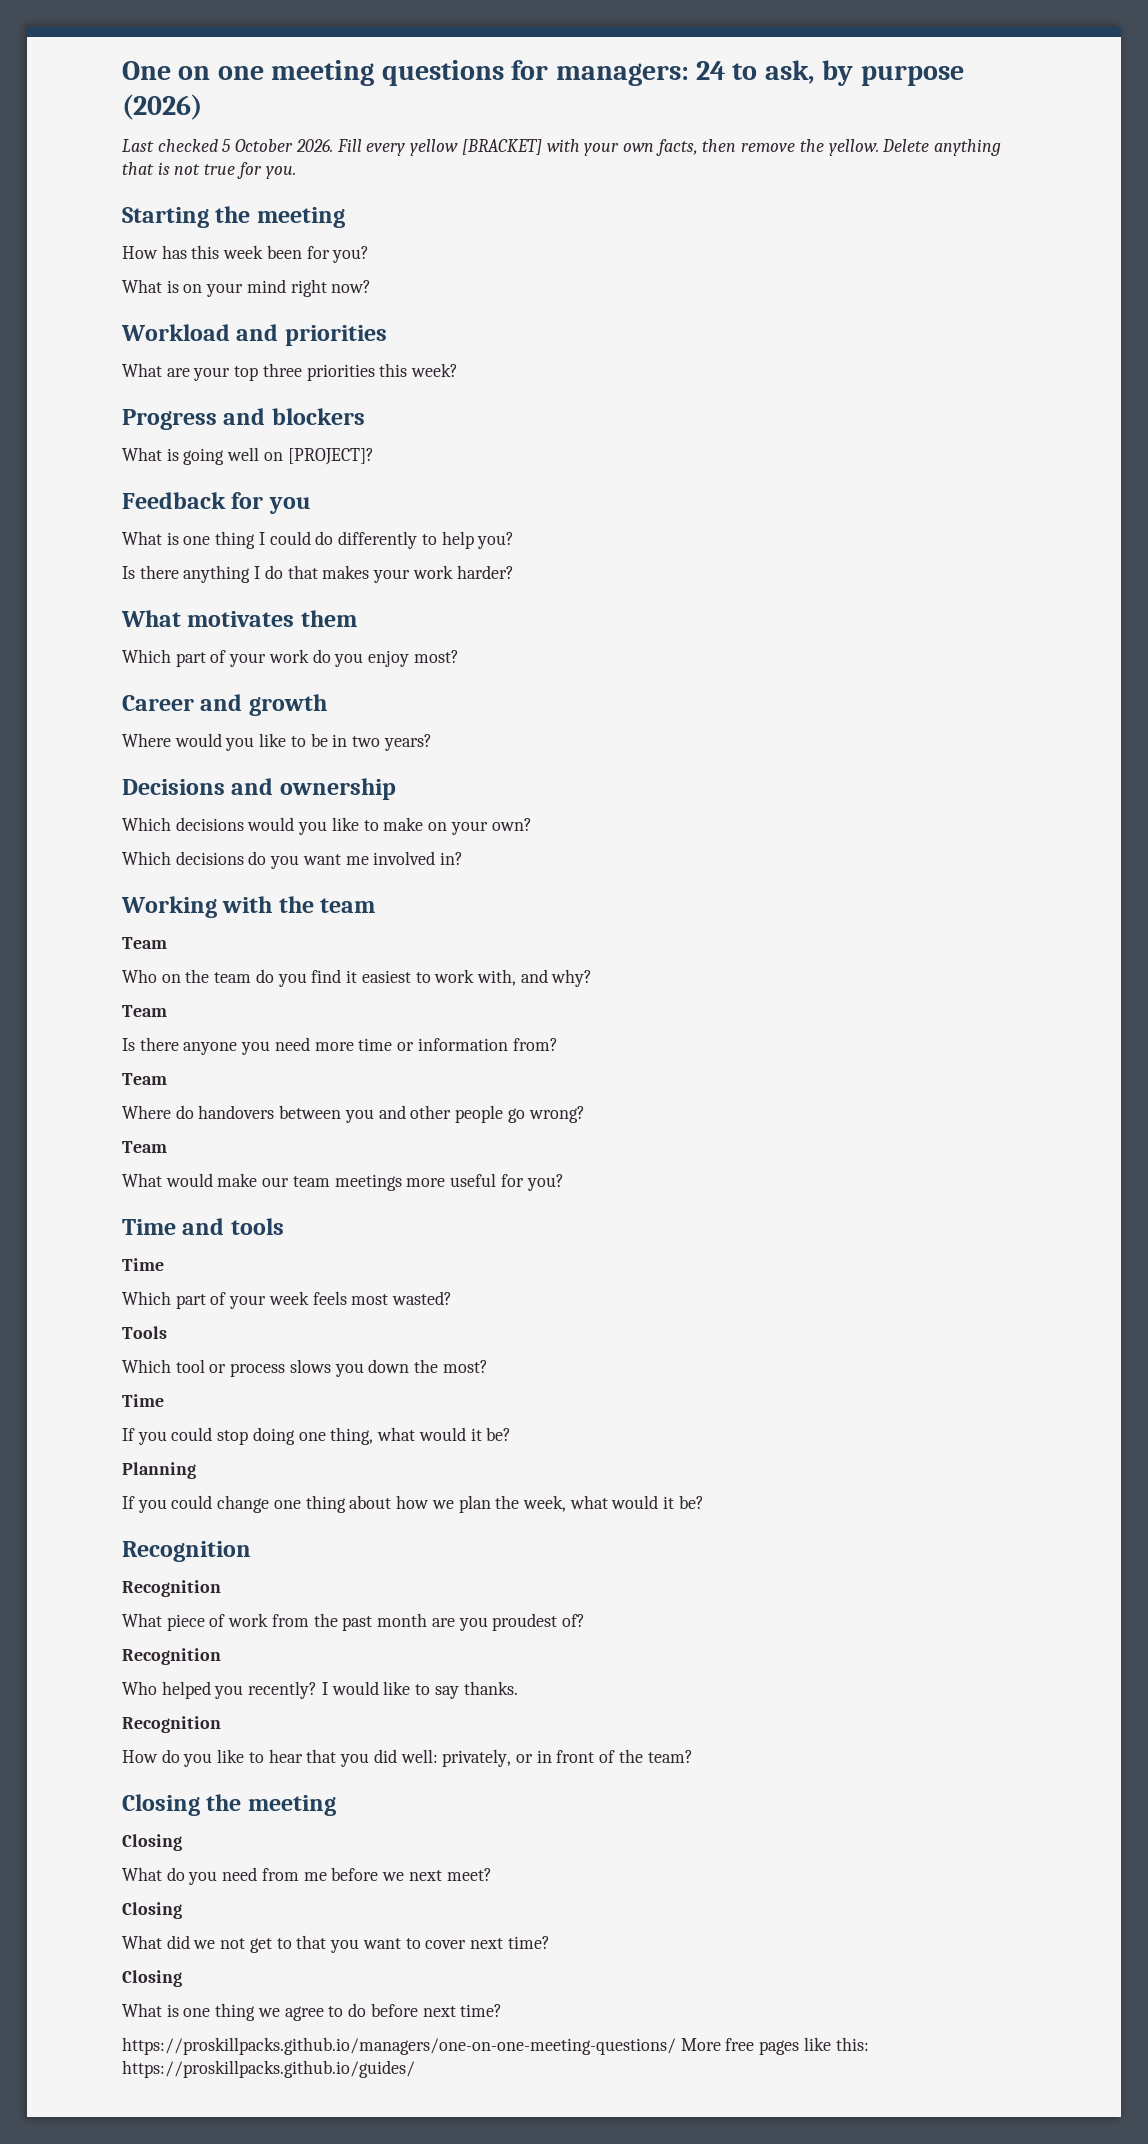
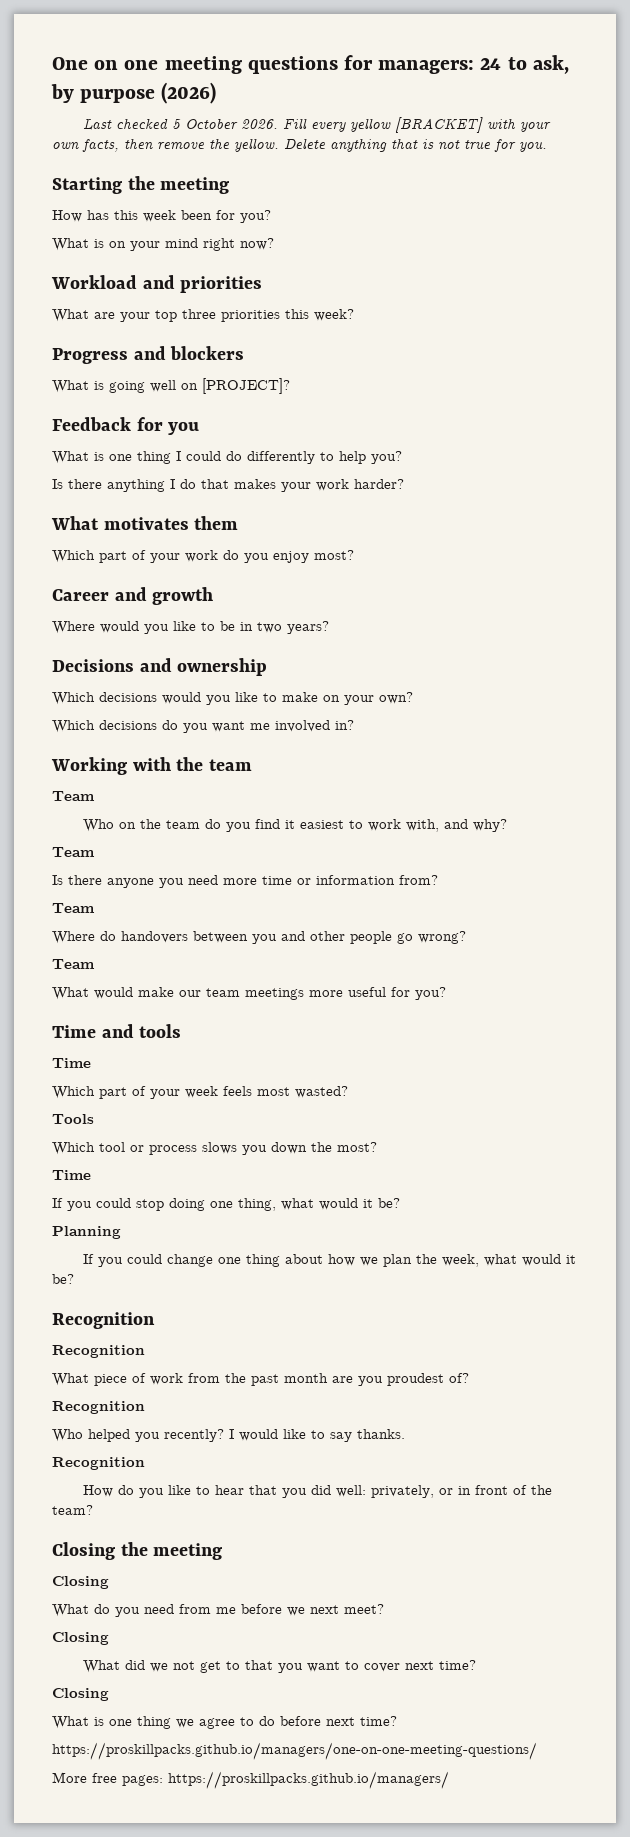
- https://proskillpacks.github.io/managers/one-on-one-meeting-questions/ More free pages like this: https://proskillpacks.github.io/guides/
+ https://proskillpacks.github.io/managers/one-on-one-meeting-questions/
+ More free pages: https://proskillpacks.github.io/managers/

